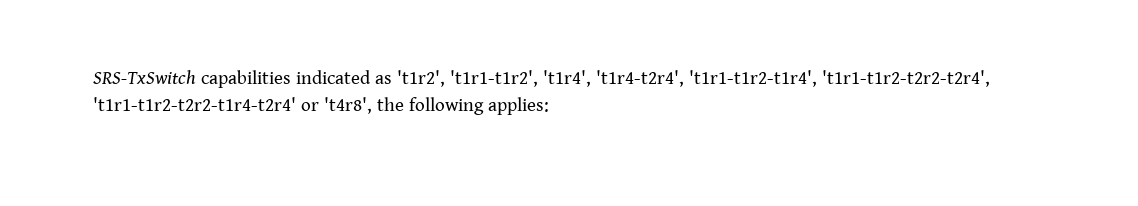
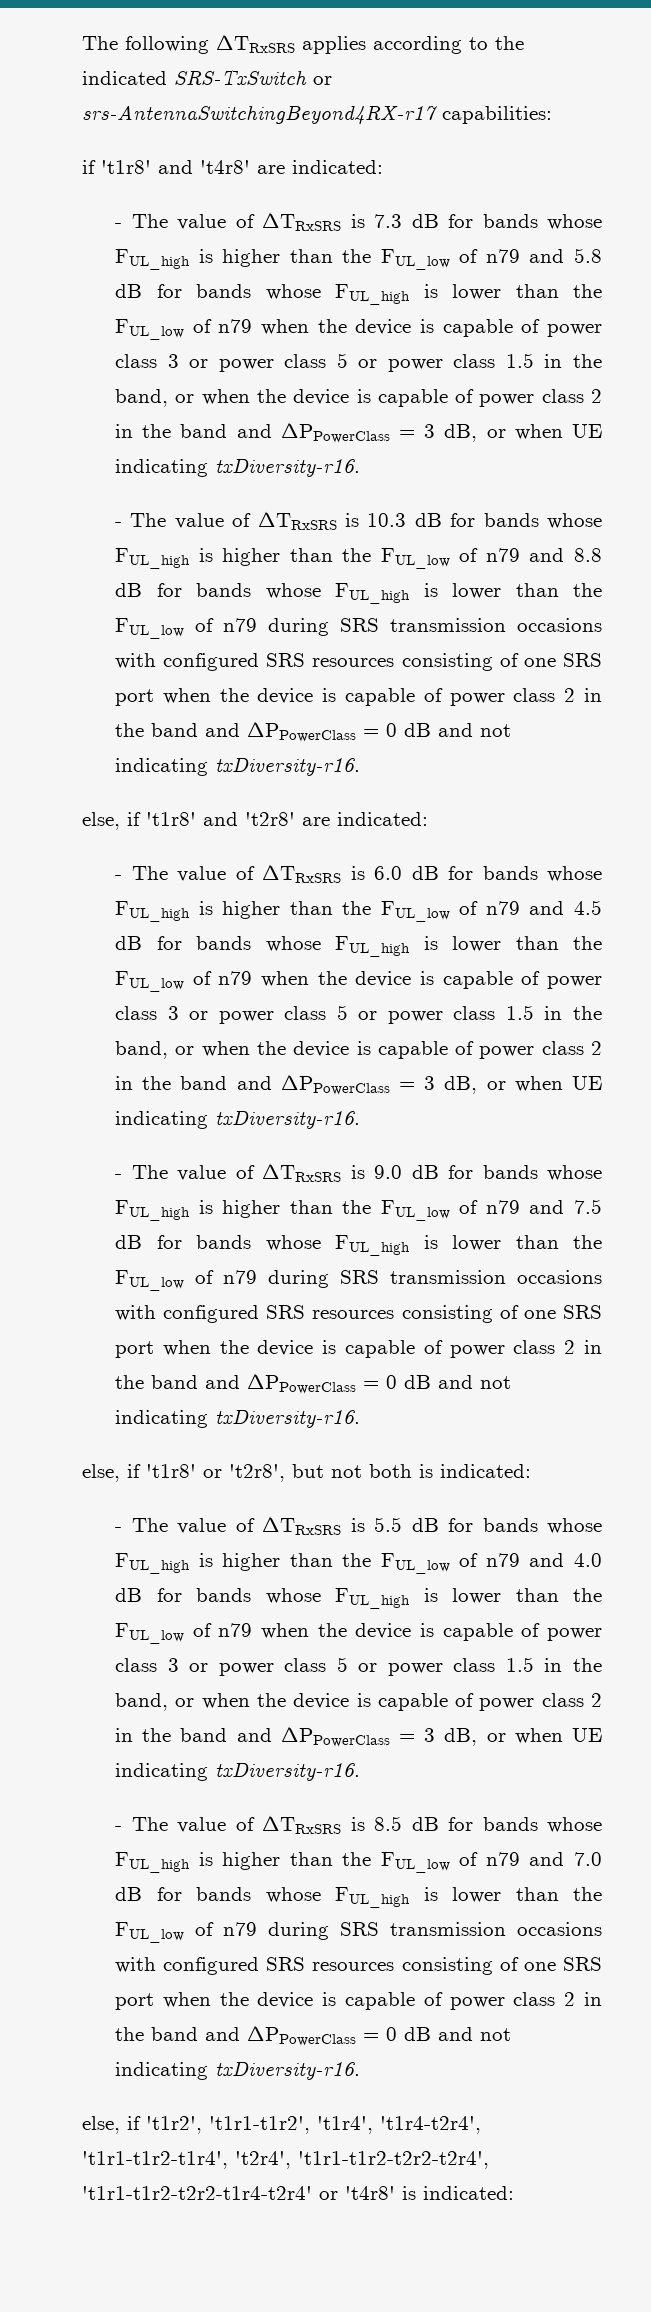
- SRS-TxSwitch capabilities indicated as 't1r2', 't1r1-t1r2', 't1r4', 't1r4-t2r4', 't1r1-t1r2-t1r4', 't1r1-t1r2-t2r2-t2r4', 't1r1-t1r2-t2r2-t1r4-t2r4' or 't4r8', the following applies:
+ The following ∆TRxSRS applies according to the indicated SRS-TxSwitch or srs-AntennaSwitchingBeyond4RX-r17 capabilities:
+ if 't1r8' and 't4r8' are indicated:
+ - The value of ∆TRxSRS is 7.3 dB for bands whose FUL_high is higher than the FUL_low of n79 and 5.8 dB for bands whose FUL_high is lower than the FUL_low of n79 when the device is capable of power class 3 or power class 5 or power class 1.5 in the band, or when the device is capable of power class 2 in the band and ΔPPowerClass = 3 dB, or when UE indicating txDiversity-r16.
+ - The value of ∆TRxSRS is 10.3 dB for bands whose FUL_high is higher than the FUL_low of n79 and 8.8 dB for bands whose FUL_high is lower than the FUL_low of n79 during SRS transmission occasions with configured SRS resources consisting of one SRS port when the device is capable of power class 2 in the band and ΔPPowerClass = 0 dB and not indicating txDiversity-r16.
+ else, if 't1r8' and 't2r8' are indicated:
+ - The value of ∆TRxSRS is 6.0 dB for bands whose FUL_high is higher than the FUL_low of n79 and 4.5 dB for bands whose FUL_high is lower than the FUL_low of n79 when the device is capable of power class 3 or power class 5 or power class 1.5 in the band, or when the device is capable of power class 2 in the band and ΔPPowerClass = 3 dB, or when UE indicating txDiversity-r16.
+ - The value of ∆TRxSRS is 9.0 dB for bands whose FUL_high is higher than the FUL_low of n79 and 7.5 dB for bands whose FUL_high is lower than the FUL_low of n79 during SRS transmission occasions with configured SRS resources consisting of one SRS port when the device is capable of power class 2 in the band and ΔPPowerClass = 0 dB and not indicating txDiversity-r16.
+ else, if 't1r8' or 't2r8', but not both is indicated:
+ - The value of ∆TRxSRS is 5.5 dB for bands whose FUL_high is higher than the FUL_low of n79 and 4.0 dB for bands whose FUL_high is lower than the FUL_low of n79 when the device is capable of power class 3 or power class 5 or power class 1.5 in the band, or when the device is capable of power class 2 in the band and ΔPPowerClass = 3 dB, or when UE indicating txDiversity-r16.
+ - The value of ∆TRxSRS is 8.5 dB for bands whose FUL_high is higher than the FUL_low of n79 and 7.0 dB for bands whose FUL_high is lower than the FUL_low of n79 during SRS transmission occasions with configured SRS resources consisting of one SRS port when the device is capable of power class 2 in the band and ΔPPowerClass = 0 dB and not indicating txDiversity-r16.
+ else, if 't1r2', 't1r1-t1r2', 't1r4', 't1r4-t2r4', 't1r1-t1r2-t1r4', 't2r4', 't1r1-t1r2-t2r2-t2r4', 't1r1-t1r2-t2r2-t1r4-t2r4' or 't4r8' is indicated:

